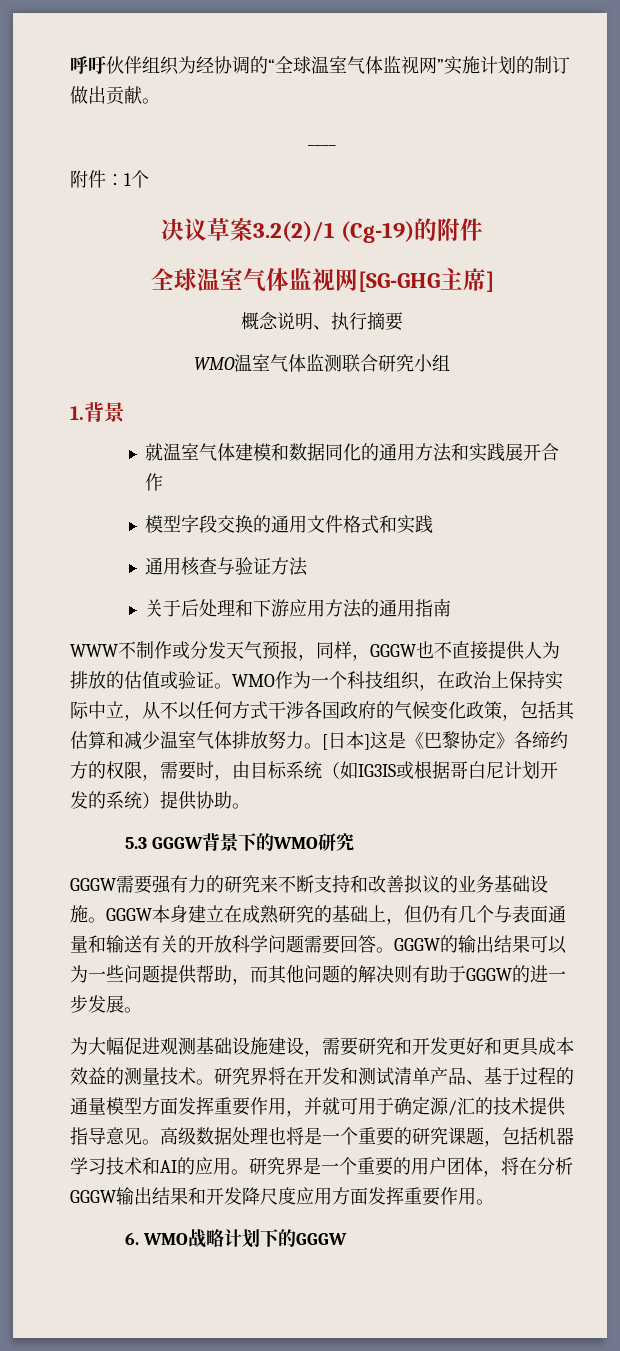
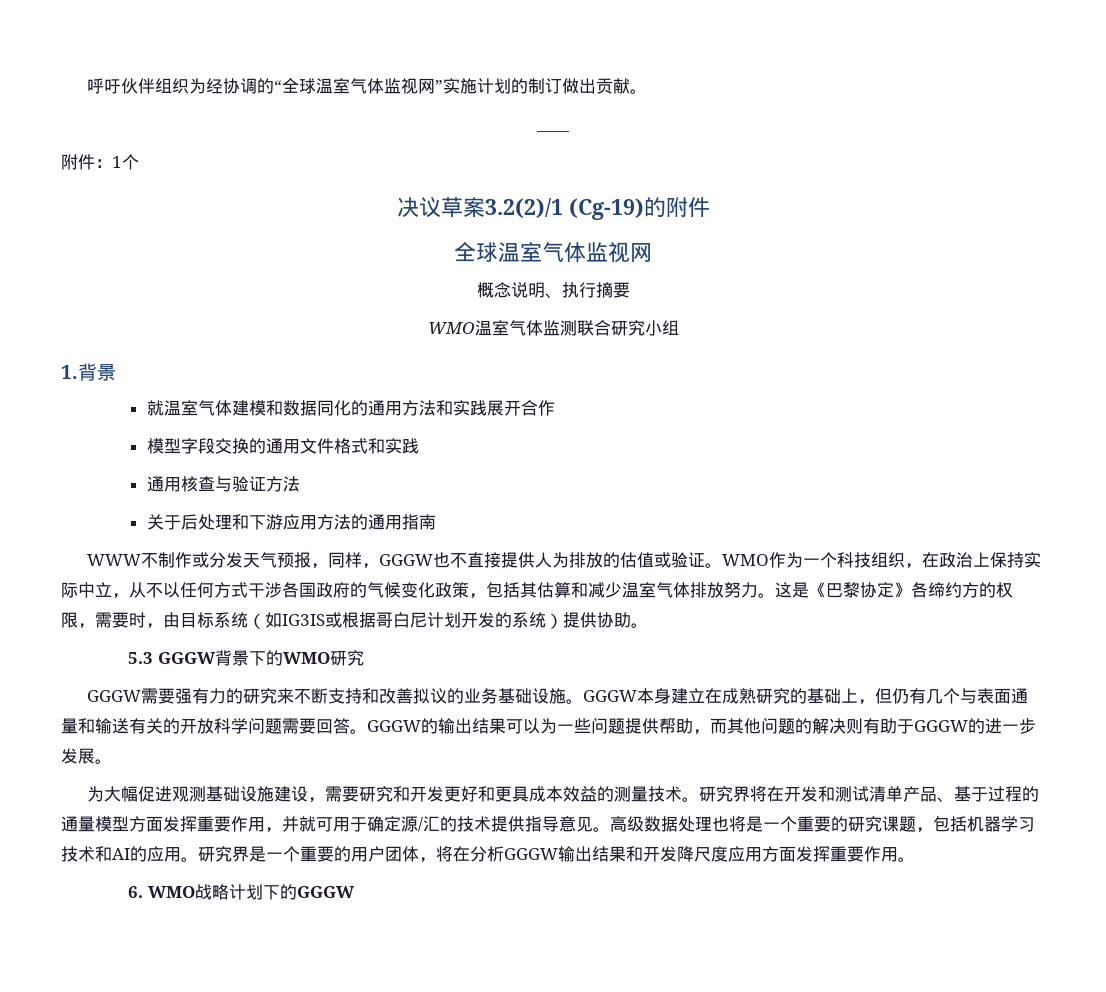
  决议草案3.2(2)/1 (Cg-19)的附件
- 全球温室气体监视网[SG-GHG主席]
+ 全球温室气体监视网
- [日本]这是《巴黎协定》各缔约方的权限，需要时，由目标系统（如IG3IS或根据哥白尼计划开发的系统）提供协助。
+ 这是《巴黎协定》各缔约方的权限，需要时，由目标系统（如IG3IS或根据哥白尼计划开发的系统）提供协助。

